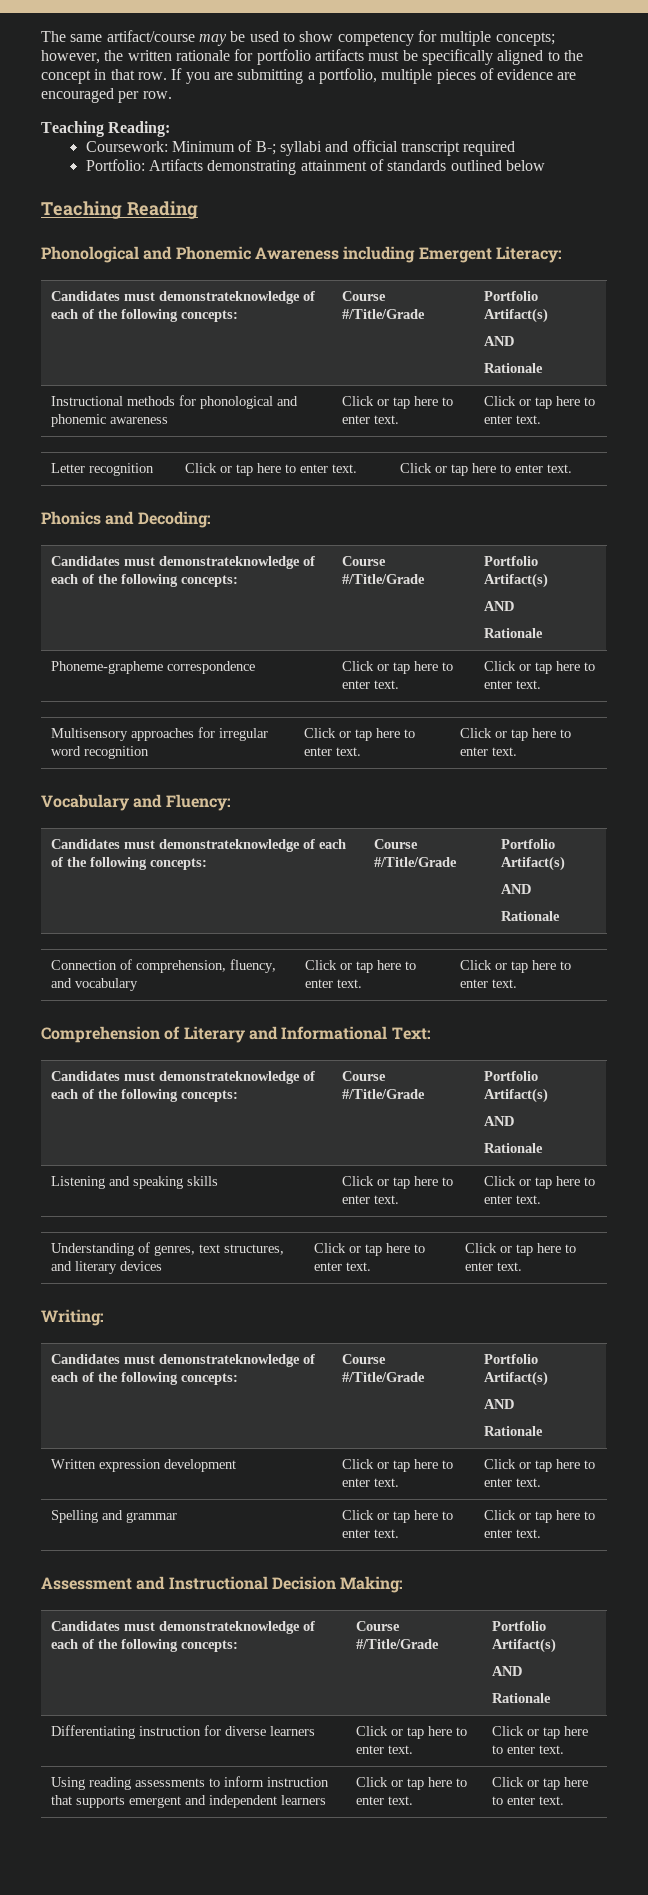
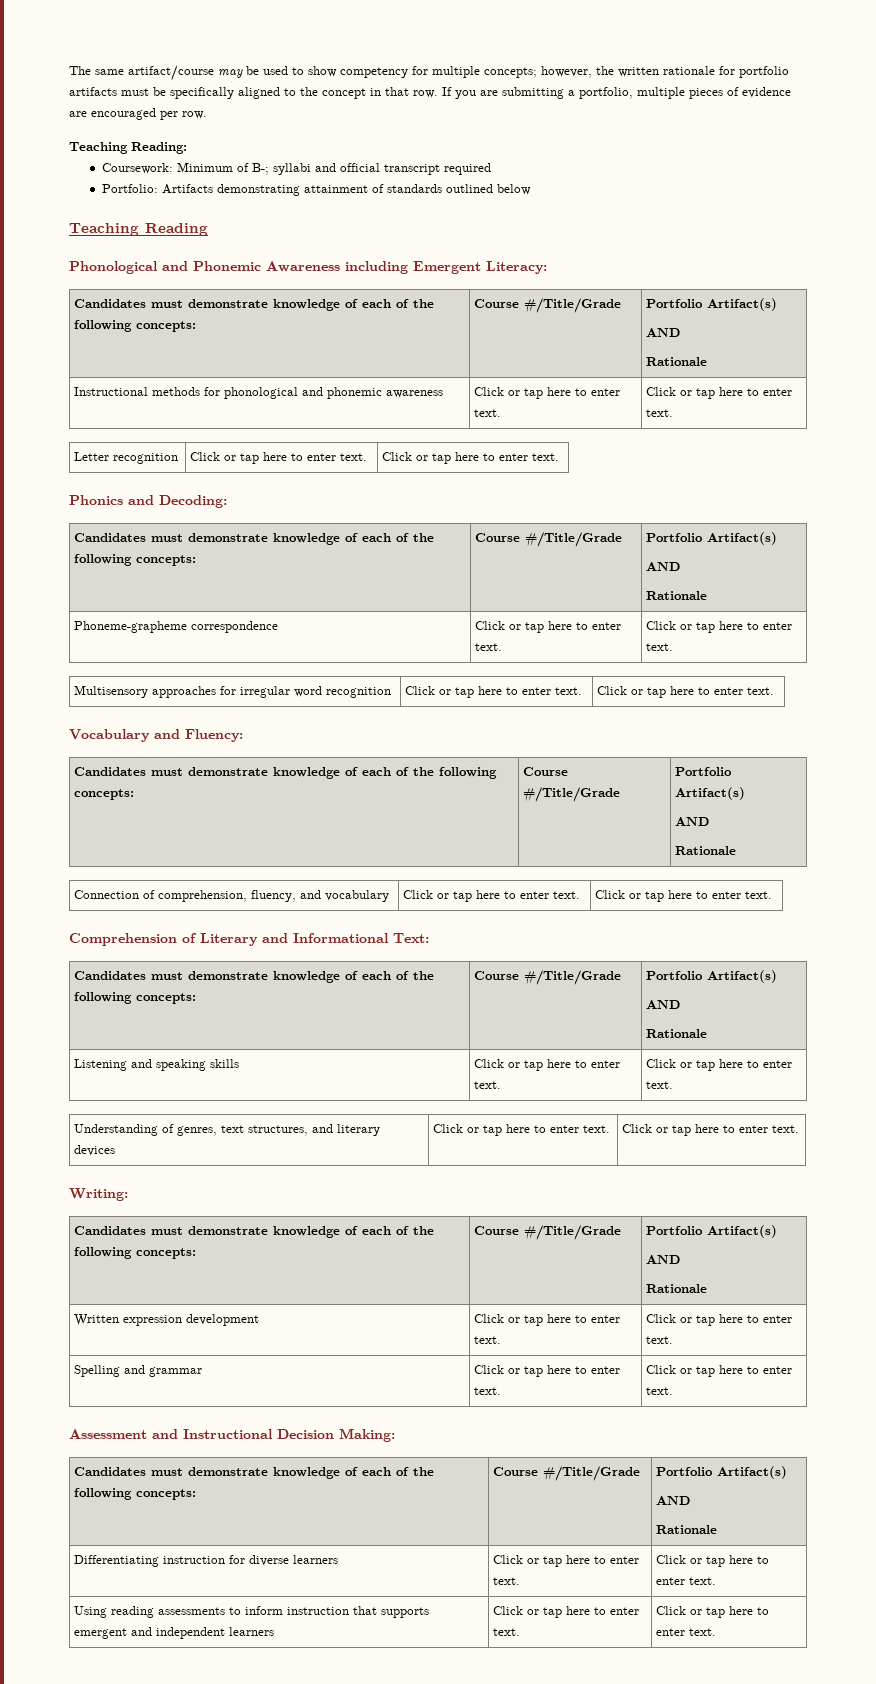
  Phonological and Phonemic Awareness including Emergent Literacy:
- Candidates must demonstrateknowledge of each of the following concepts: | Course #/Title/Grade | Portfolio Artifact(s)
+ Candidates must demonstrate knowledge of each of the following concepts: | Course #/Title/Grade | Portfolio Artifact(s)
  Phonics and Decoding:
- Candidates must demonstrateknowledge of each of the following concepts: | Course #/Title/Grade | Portfolio Artifact(s)
+ Candidates must demonstrate knowledge of each of the following concepts: | Course #/Title/Grade | Portfolio Artifact(s)
  Vocabulary and Fluency:
- Candidates must demonstrateknowledge of each of the following concepts: | Course #/Title/Grade | Portfolio Artifact(s)
+ Candidates must demonstrate knowledge of each of the following concepts: | Course #/Title/Grade | Portfolio Artifact(s)
  Comprehension of Literary and Informational Text:
- Candidates must demonstrateknowledge of each of the following concepts: | Course #/Title/Grade | Portfolio Artifact(s)
+ Candidates must demonstrate knowledge of each of the following concepts: | Course #/Title/Grade | Portfolio Artifact(s)
  Writing:
- Candidates must demonstrateknowledge of each of the following concepts: | Course #/Title/Grade | Portfolio Artifact(s)
+ Candidates must demonstrate knowledge of each of the following concepts: | Course #/Title/Grade | Portfolio Artifact(s)
  Assessment and Instructional Decision Making:
- Candidates must demonstrateknowledge of each of the following concepts: | Course #/Title/Grade | Portfolio Artifact(s)
+ Candidates must demonstrate knowledge of each of the following concepts: | Course #/Title/Grade | Portfolio Artifact(s)

